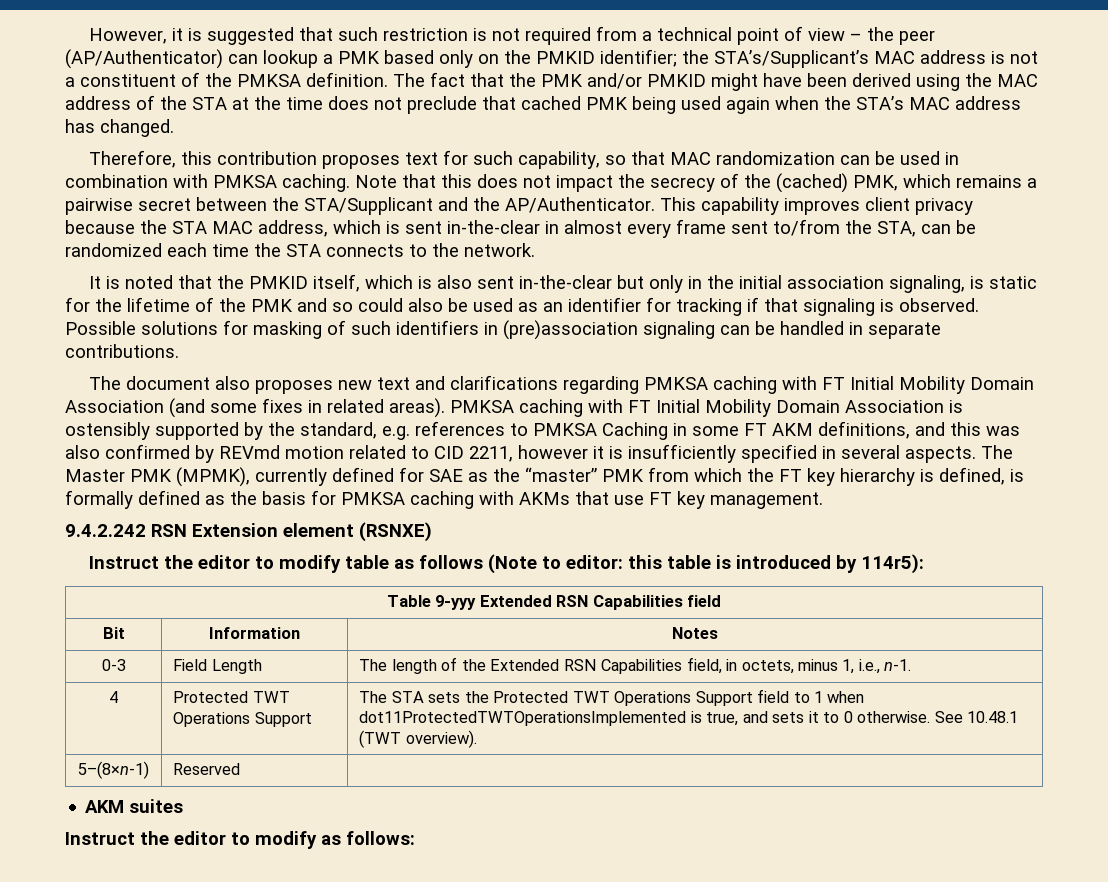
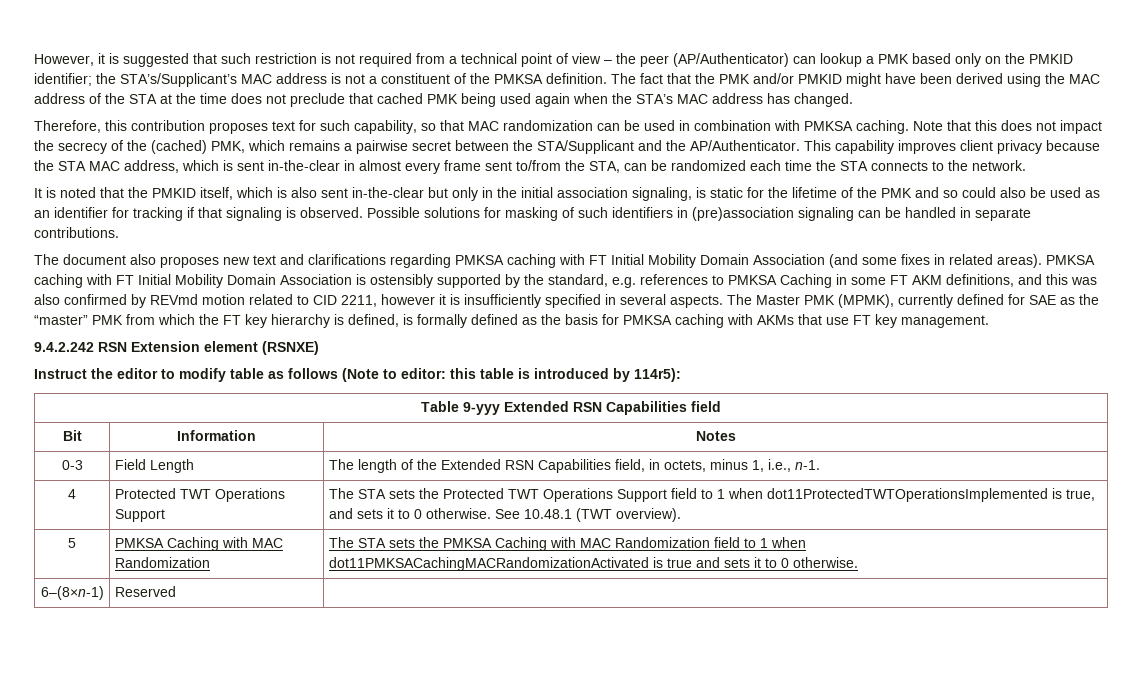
- 5–(8×n-1) | Reserved |
- AKM suites
- Instruct the editor to modify as follows:
+ 5 | PMKSA Caching with MAC Randomization | The STA sets the PMKSA Caching with MAC Randomization field to 1 when dot11PMKSACachingMACRandomizationActivated is true and sets it to 0 otherwise.
+ 6–(8×n-1) | Reserved |

